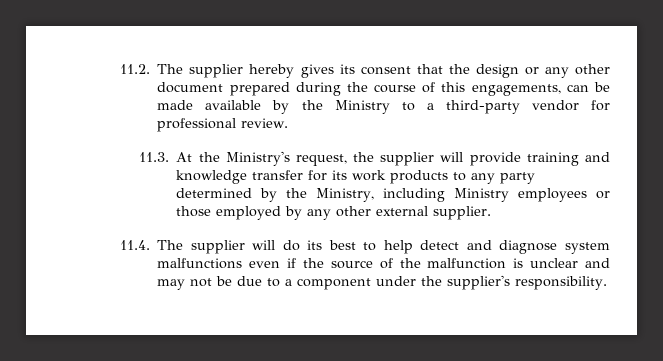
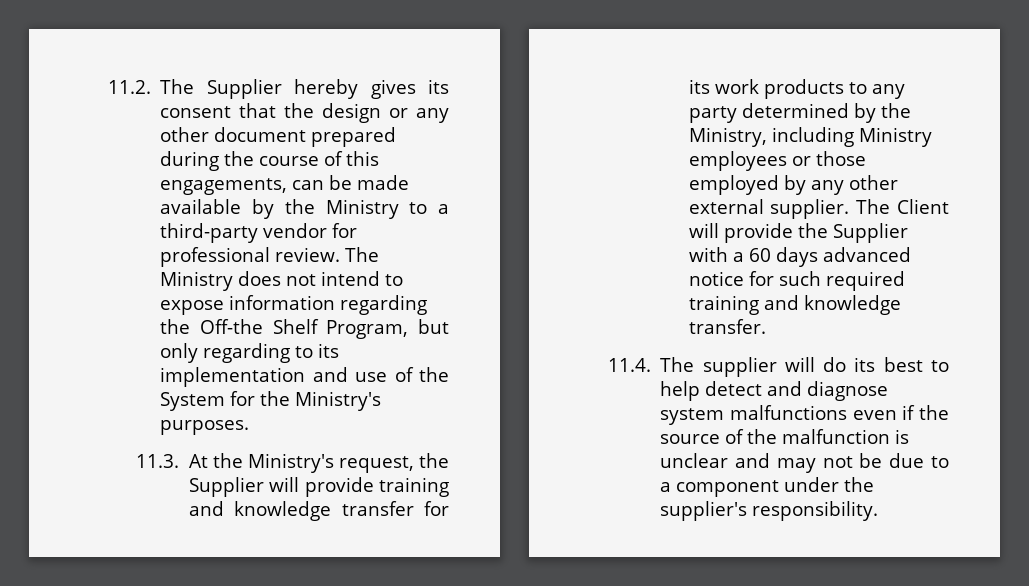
- 11.2. The supplier hereby gives its consent that the design or any other document prepared during the course of this engagements, can be made available by the Ministry to a third-party vendor for professional review.
+ 11.2. The Supplier hereby gives its consent that the design or any other document prepared during the course of this engagements, can be made available by the Ministry to a third-party vendor for professional review. The Ministry does not intend to expose information regarding the Off-the Shelf Program, but only regarding to its implementation and use of the System for the Ministry's purposes.
- 11.3. At the Ministry's request, the supplier will provide training and knowledge transfer for its work products to any party determined by the Ministry, including Ministry employees or those employed by any other external supplier.
+ 11.3. At the Ministry's request, the Supplier will provide training and knowledge transfer for its work products to any party determined by the Ministry, including Ministry employees or those employed by any other external supplier. The Client will provide the Supplier with a 60 days advanced notice for such required training and knowledge transfer.

